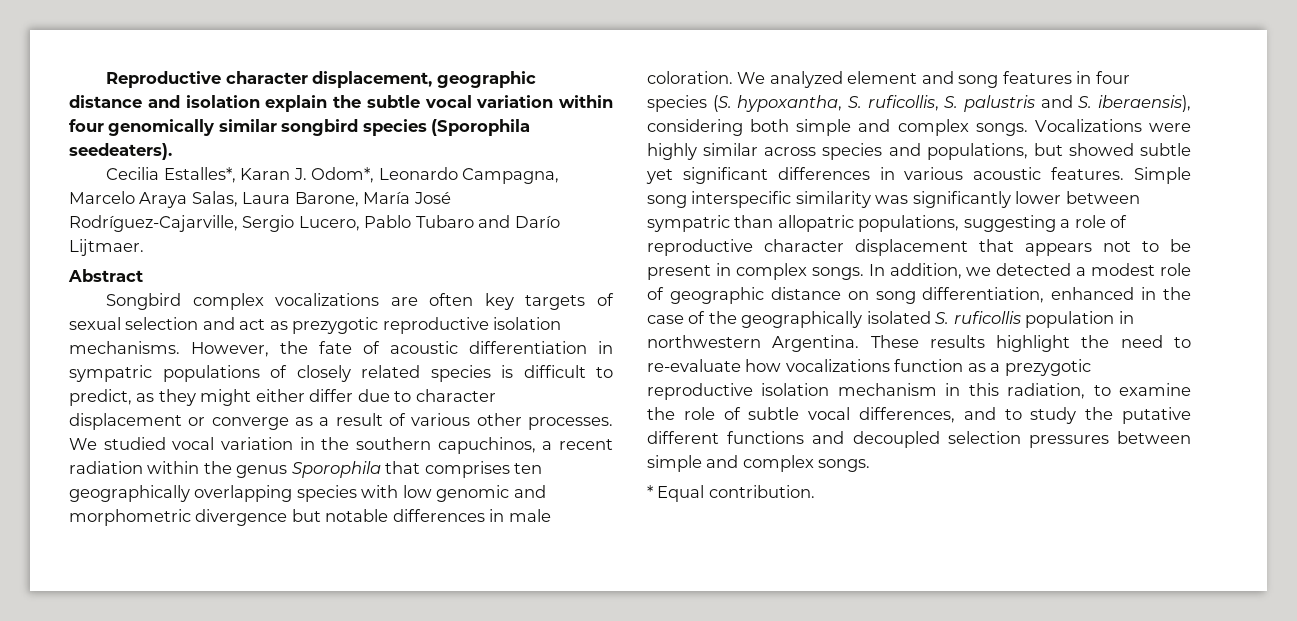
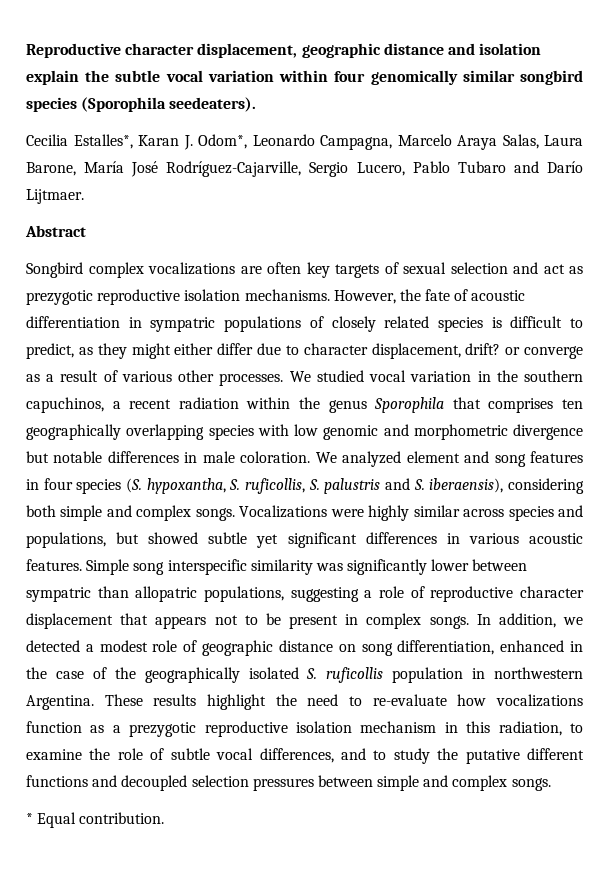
- However, the fate of acoustic differentiation in sympatric populations of closely related species is difficult to predict, as they might either differ due to character displacement or converge as a result of various other processes.
+ However, the fate of acoustic differentiation in sympatric populations of closely related species is difficult to predict, as they might either differ due to character displacement, drift? or converge as a result of various other processes.

